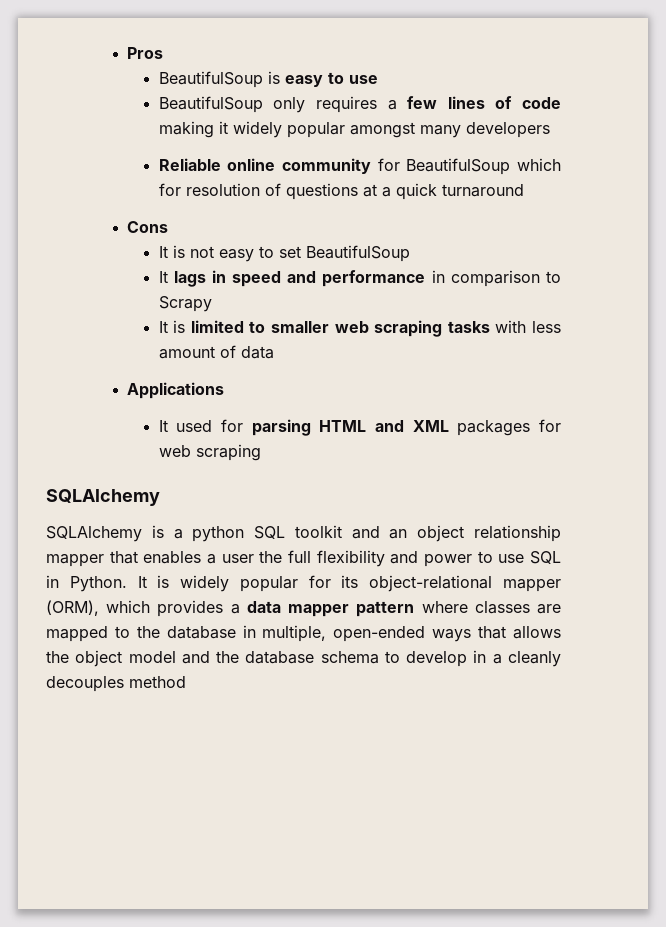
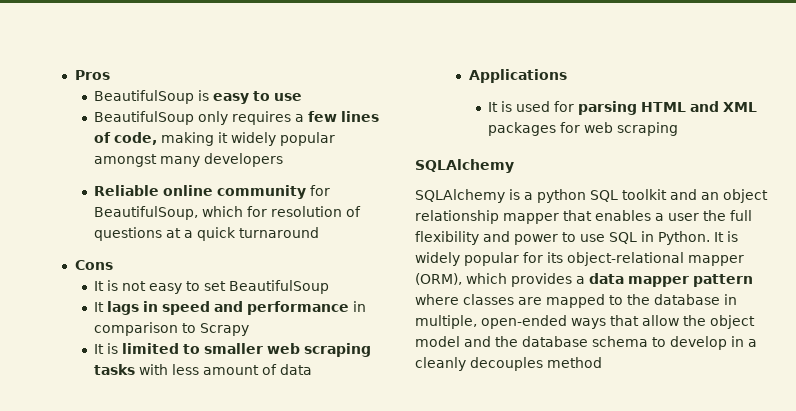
- BeautifulSoup only requires a few lines of code making it widely popular amongst many developers
+ BeautifulSoup only requires a few lines of code, making it widely popular amongst many developers
- Reliable online community for BeautifulSoup which for resolution of questions at a quick turnaround
+ Reliable online community for BeautifulSoup, which for resolution of questions at a quick turnaround
- It used for parsing HTML and XML packages for web scraping
+ It is used for parsing HTML and XML packages for web scraping
- It is widely popular for its object-relational mapper (ORM), which provides a data mapper pattern where classes are mapped to the database in multiple, open-ended ways that allows the object model and the database schema to develop in a cleanly decouples method
+ It is widely popular for its object-relational mapper (ORM), which provides a data mapper pattern where classes are mapped to the database in multiple, open-ended ways that allow the object model and the database schema to develop in a cleanly decouples method

